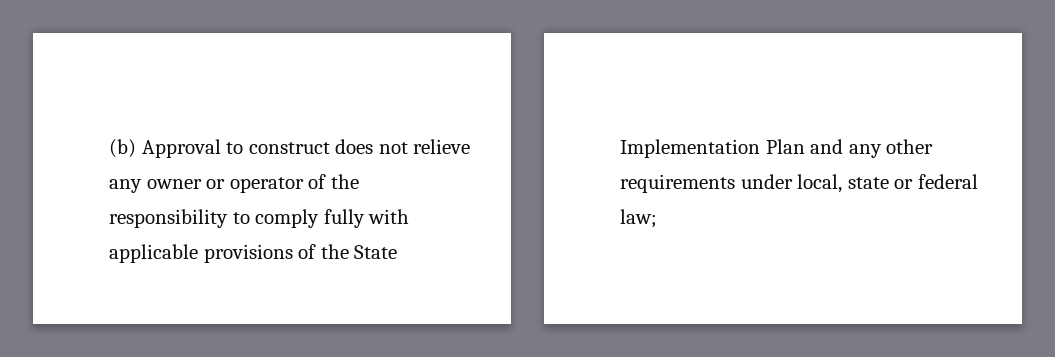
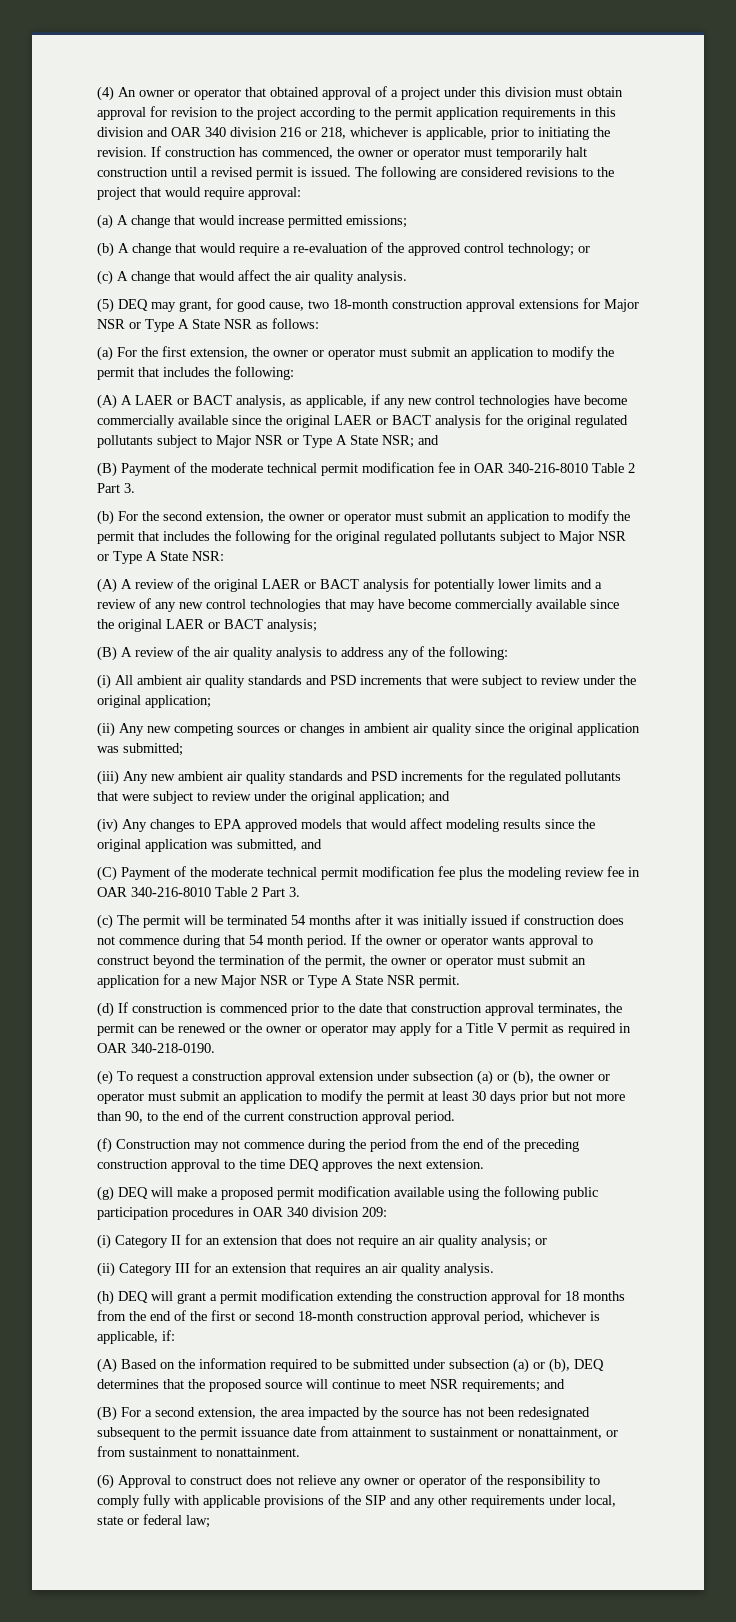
- (b) Approval to construct does not relieve any owner or operator of the responsibility to comply fully with applicable provisions of the State Implementation Plan and any other requirements under local, state or federal law;
+ (4) An owner or operator that obtained approval of a project under this division must obtain approval for revision to the project according to the permit application requirements in this division and OAR 340 division 216 or 218, whichever is applicable, prior to initiating the revision. If construction has commenced, the owner or operator must temporarily halt construction until a revised permit is issued. The following are considered revisions to the project that would require approval:
+ (a) A change that would increase permitted emissions;
+ (b) A change that would require a re-evaluation of the approved control technology; or
+ (c) A change that would affect the air quality analysis.
+ (5) DEQ may grant, for good cause, two 18-month construction approval extensions for Major NSR or Type A State NSR as follows:
+ (a) For the first extension, the owner or operator must submit an application to modify the permit that includes the following:
+ (A) A LAER or BACT analysis, as applicable, if any new control technologies have become commercially available since the original LAER or BACT analysis for the original regulated pollutants subject to Major NSR or Type A State NSR; and
+ (B) Payment of the moderate technical permit modification fee in OAR 340-216-8010 Table 2 Part 3.
+ (b) For the second extension, the owner or operator must submit an application to modify the permit that includes the following for the original regulated pollutants subject to Major NSR or Type A State NSR:
+ (A) A review of the original LAER or BACT analysis for potentially lower limits and a review of any new control technologies that may have become commercially available since the original LAER or BACT analysis;
+ (B) A review of the air quality analysis to address any of the following:
+ (i) All ambient air quality standards and PSD increments that were subject to review under the original application;
+ (ii) Any new competing sources or changes in ambient air quality since the original application was submitted;
+ (iii) Any new ambient air quality standards and PSD increments for the regulated pollutants that were subject to review under the original application; and
+ (iv) Any changes to EPA approved models that would affect modeling results since the original application was submitted, and
+ (C) Payment of the moderate technical permit modification fee plus the modeling review fee in OAR 340-216-8010 Table 2 Part 3.
+ (c) The permit will be terminated 54 months after it was initially issued if construction does not commence during that 54 month period. If the owner or operator wants approval to construct beyond the termination of the permit, the owner or operator must submit an application for a new Major NSR or Type A State NSR permit.
+ (d) If construction is commenced prior to the date that construction approval terminates, the permit can be renewed or the owner or operator may apply for a Title V permit as required in OAR 340-218-0190.
+ (e) To request a construction approval extension under subsection (a) or (b), the owner or operator must submit an application to modify the permit at least 30 days prior but not more than 90, to the end of the current construction approval period.
+ (f) Construction may not commence during the period from the end of the preceding construction approval to the time DEQ approves the next extension.
+ (g) DEQ will make a proposed permit modification available using the following public participation procedures in OAR 340 division 209:
+ (i) Category II for an extension that does not require an air quality analysis; or
+ (ii) Category III for an extension that requires an air quality analysis.
+ (h) DEQ will grant a permit modification extending the construction approval for 18 months from the end of the first or second 18-month construction approval period, whichever is applicable, if:
+ (A) Based on the information required to be submitted under subsection (a) or (b), DEQ determines that the proposed source will continue to meet NSR requirements; and
+ (B) For a second extension, the area impacted by the source has not been redesignated subsequent to the permit issuance date from attainment to sustainment or nonattainment, or from sustainment to nonattainment.
+ (6) Approval to construct does not relieve any owner or operator of the responsibility to comply fully with applicable provisions of the SIP and any other requirements under local, state or federal law;

